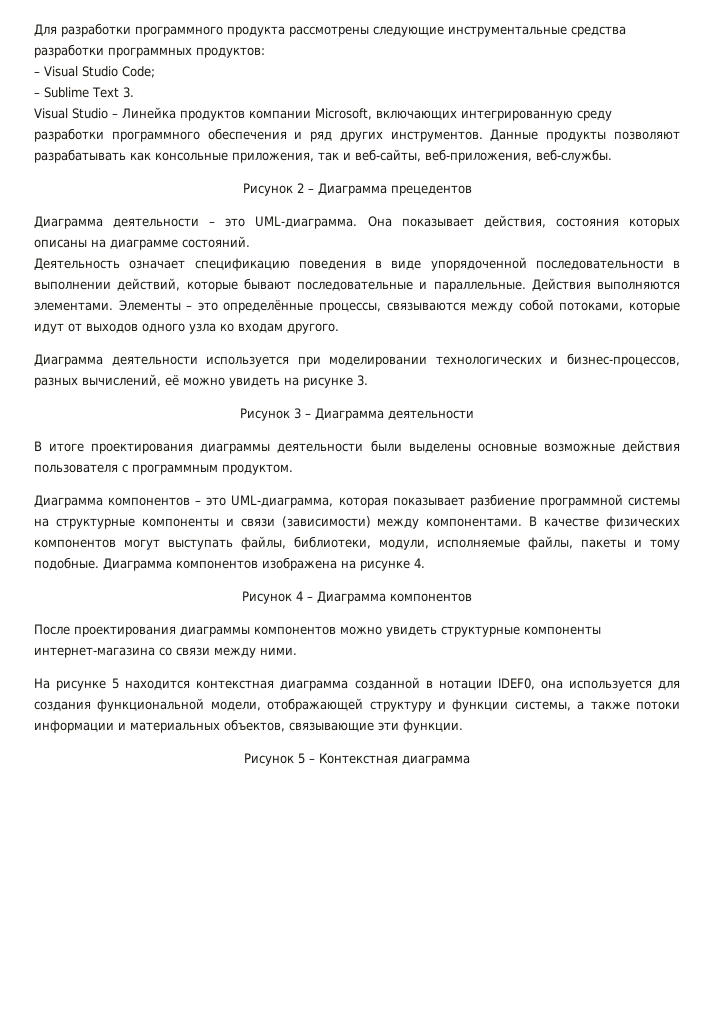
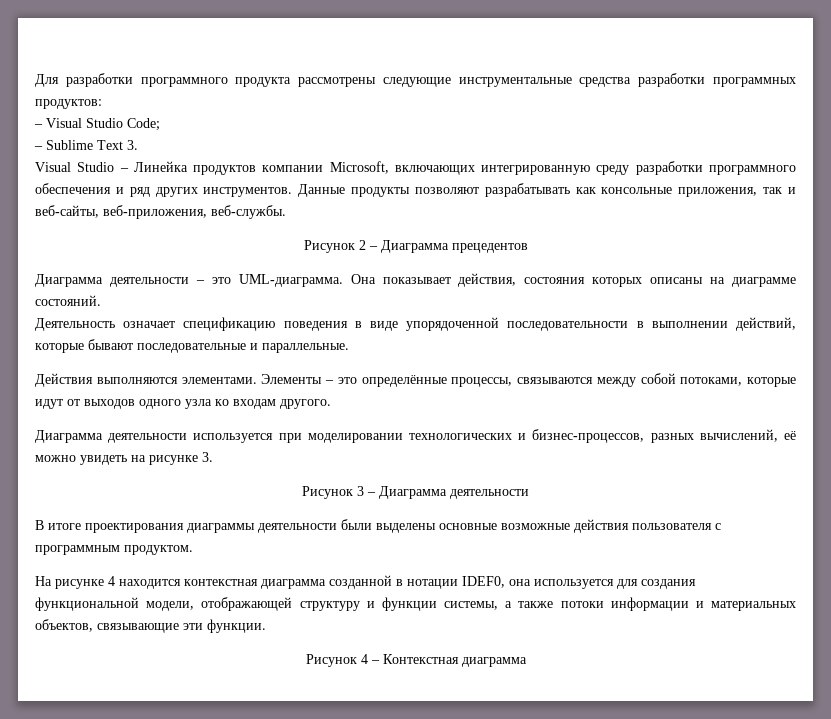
- Деятельность означает спецификацию поведения в виде упорядоченной последовательности в выполнении действий, которые бывают последовательные и параллельные. Действия выполняются элементами.
+ Деятельность означает спецификацию поведения в виде упорядоченной последовательности в выполнении действий, которые бывают последовательные и параллельные.
+ Действия выполняются элементами.
- Диаграмма компонентов – это UML-диаграмма, которая показывает разбиение программной системы на структурные компоненты и связи (зависимости) между компонентами. В качестве физических компонентов могут выступать файлы, библиотеки, модули, исполняемые файлы, пакеты и тому подобные. Диаграмма компонентов изображена на рисунке 4.
- Рисунок 4 – Диаграмма компонентов
- После проектирования диаграммы компонентов можно увидеть структурные компоненты интернет-магазина со связи между ними.
- На рисунке 5 находится контекстная диаграмма созданной в нотации IDEF0, она используется для создания функциональной модели, отображающей структуру и функции системы, а также потоки информации и материальных объектов, связывающие эти функции.
+ На рисунке 4 находится контекстная диаграмма созданной в нотации IDEF0, она используется для создания функциональной модели, отображающей структуру и функции системы, а также потоки информации и материальных объектов, связывающие эти функции.
- Рисунок 5 – Контекстная диаграмма
+ Рисунок 4 – Контекстная диаграмма

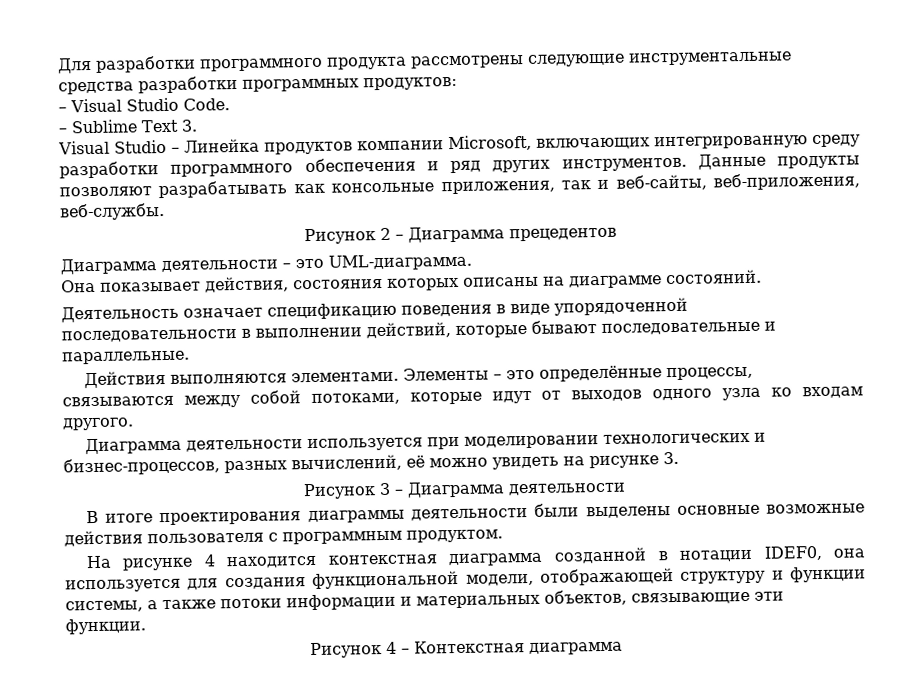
- – Visual Studio Code;
+ – Visual Studio Code.
- Диаграмма деятельности – это UML-диаграмма. Она показывает действия, состояния которых описаны на диаграмме состояний.
+ Диаграмма деятельности – это UML-диаграмма.
+ Она показывает действия, состояния которых описаны на диаграмме состояний.

